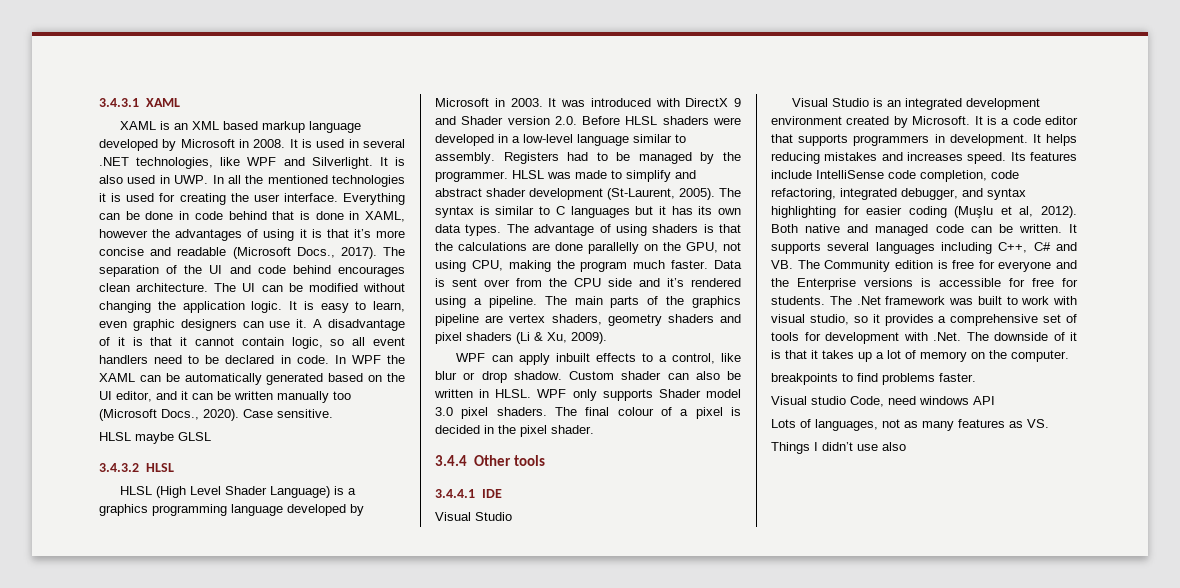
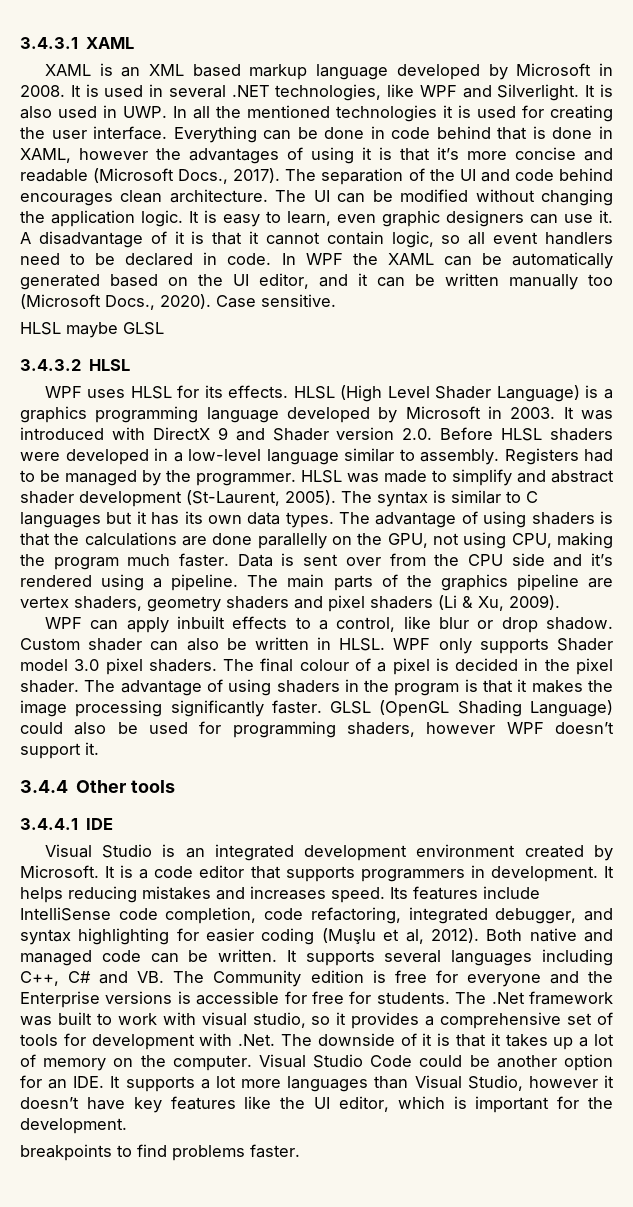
+ WPF uses HLSL for its effects.
+ The advantage of using shaders in the program is that it makes the image processing significantly faster. GLSL (OpenGL Shading Language) could also be used for programming shaders, however WPF doesn’t support it.
  3.4.4.1 IDE
- Visual Studio
+ Visual Studio Code could be another option for an IDE. It supports a lot more languages than Visual Studio, however it doesn’t have key features like the UI editor, which is important for the development.
- Visual studio Code, need windows API
- Lots of languages, not as many features as VS.
- Things I didn’t use also

